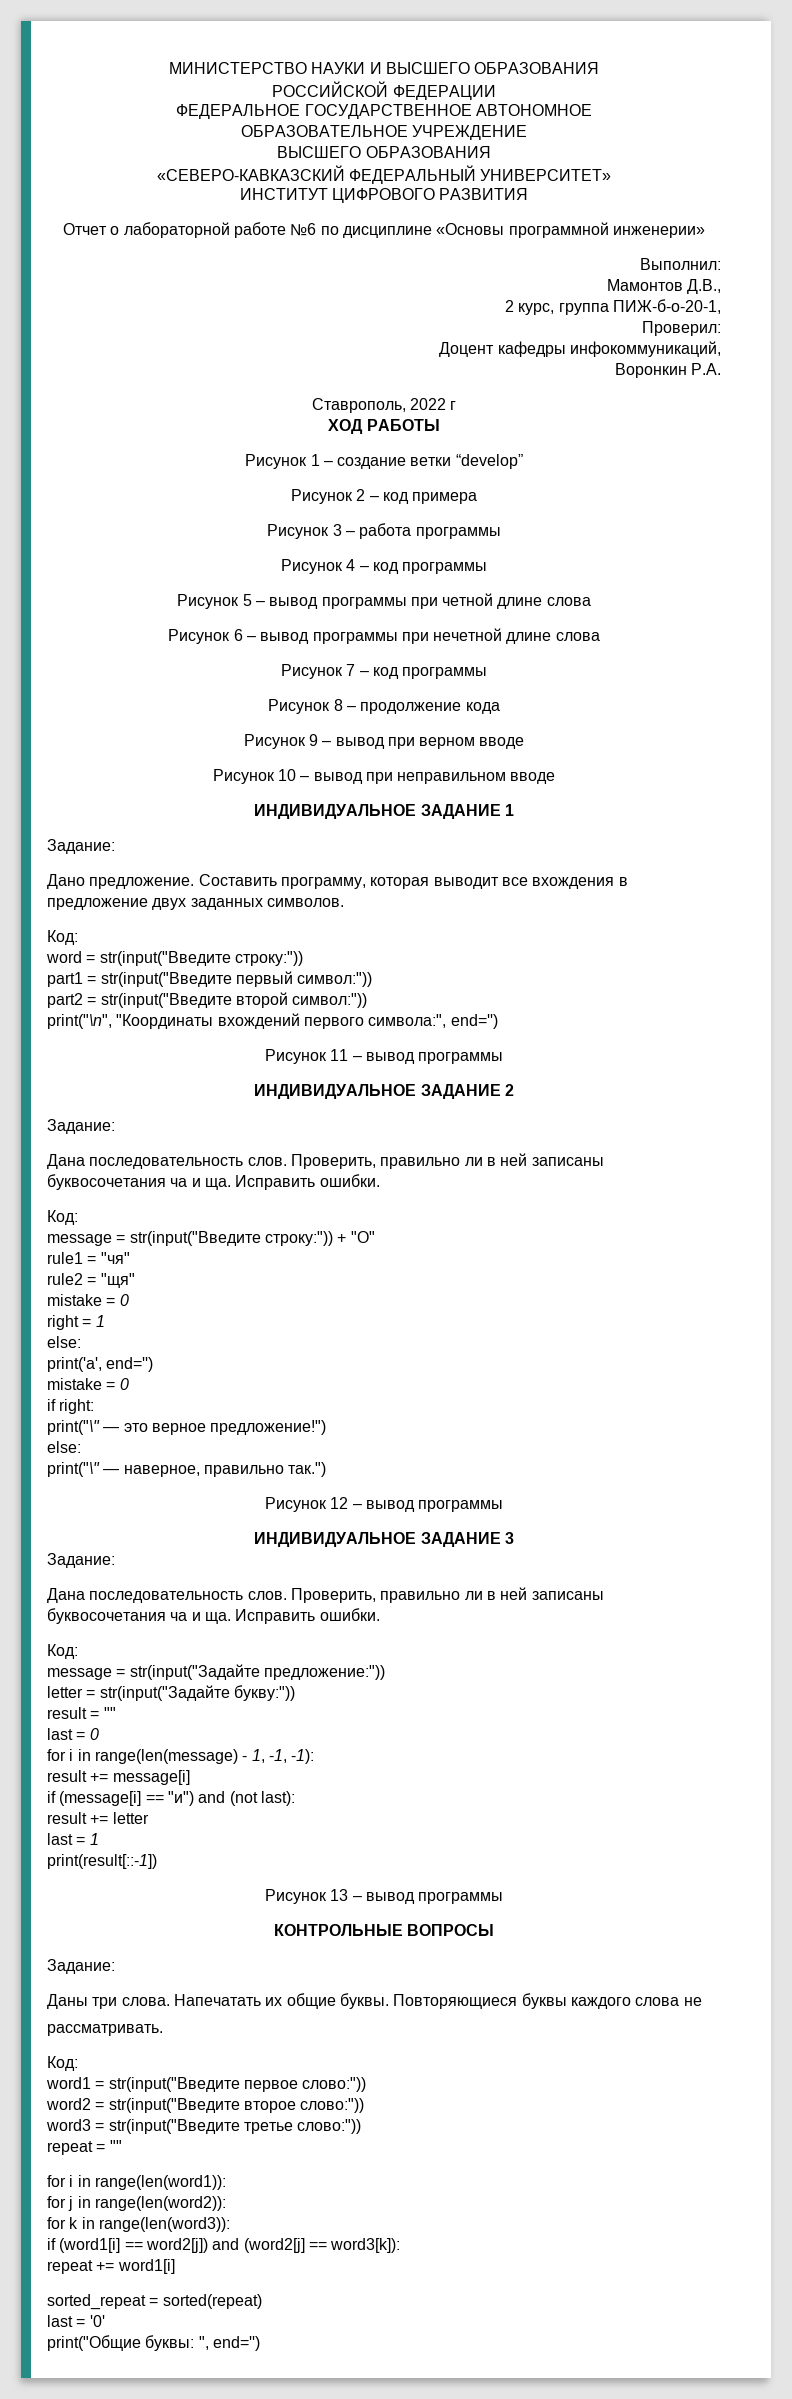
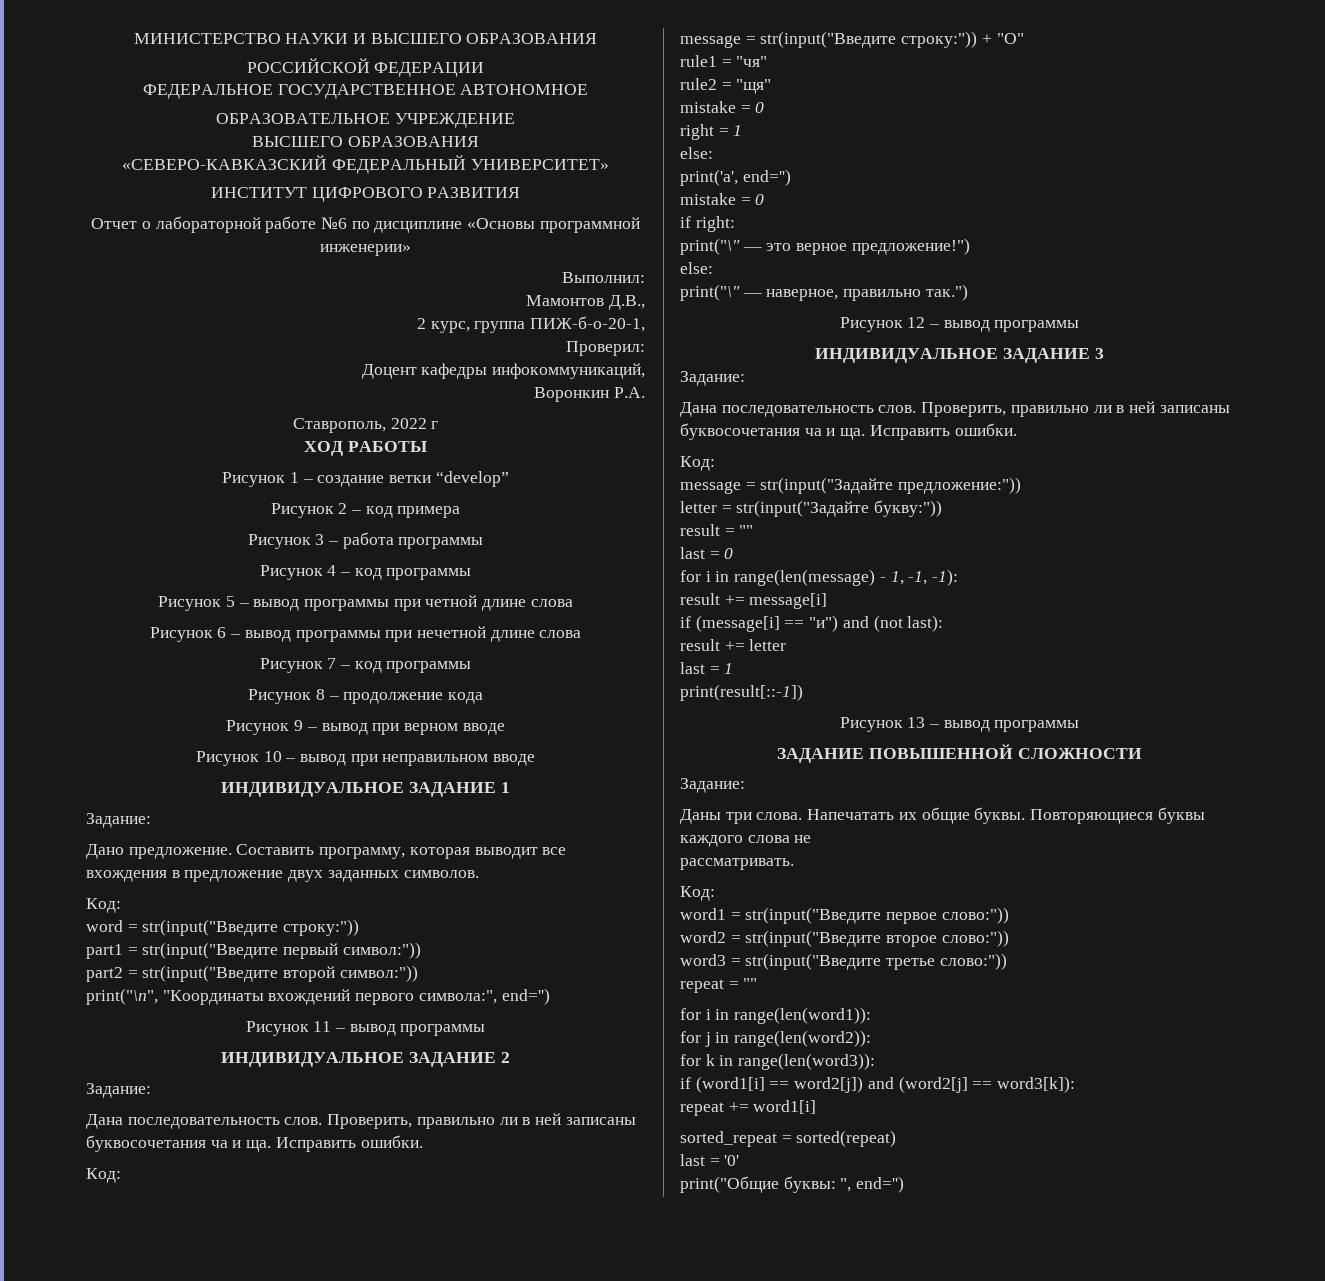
- КОНТРОЛЬНЫЕ ВОПРОСЫ
+ ЗАДАНИЕ ПОВЫШЕННОЙ СЛОЖНОСТИ

